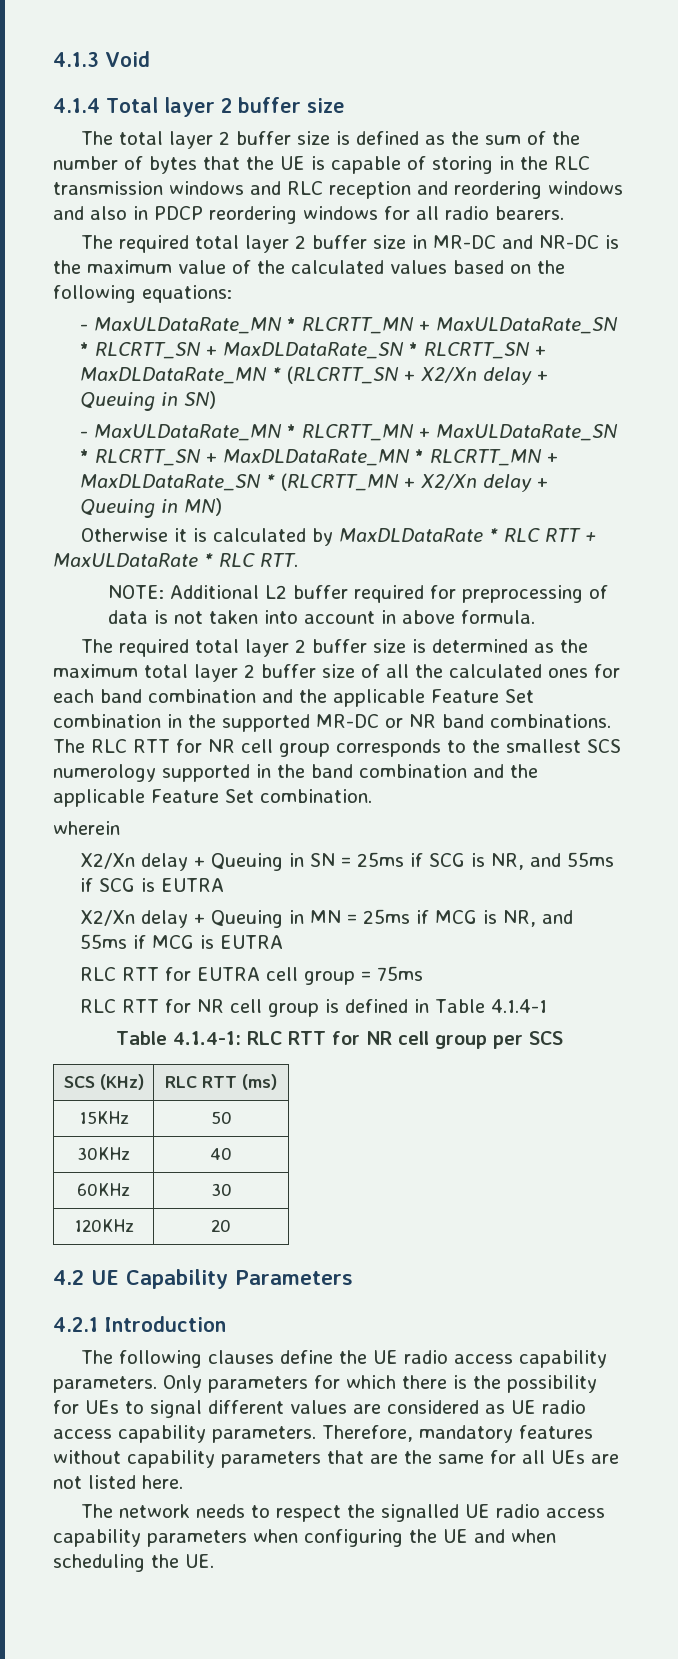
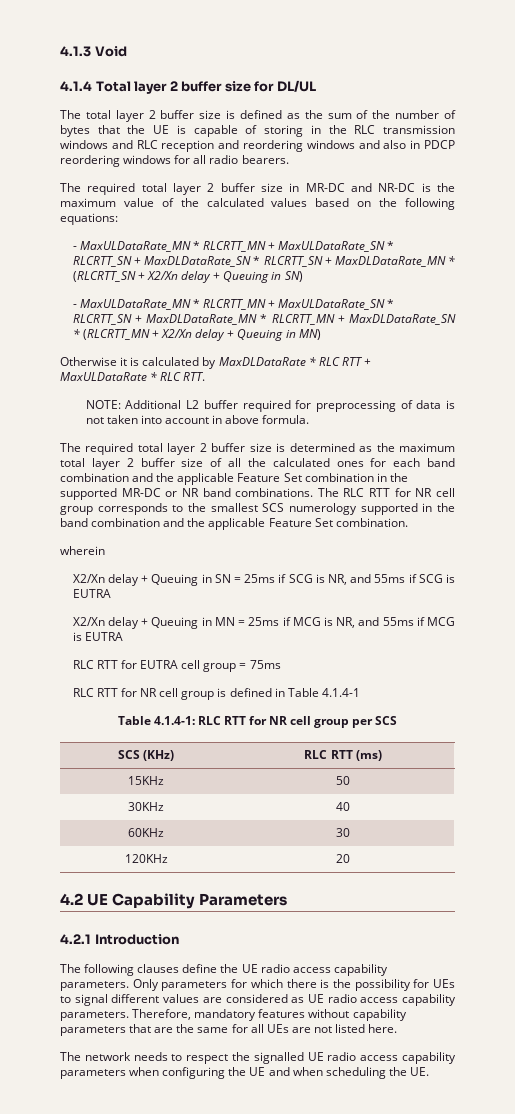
- 4.1.4 Total layer 2 buffer size
+ 4.1.4 Total layer 2 buffer size for DL/UL

